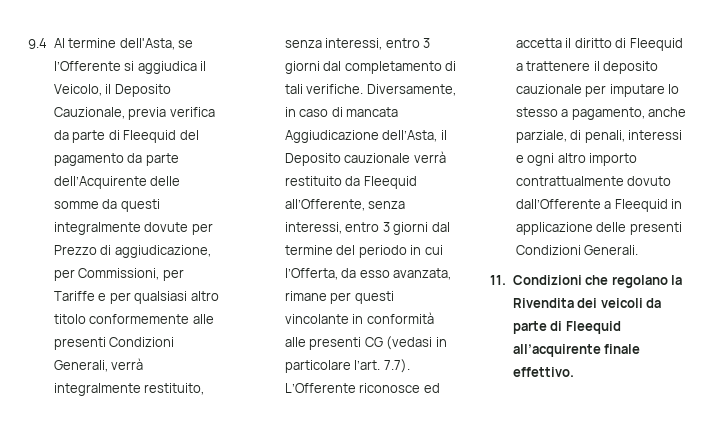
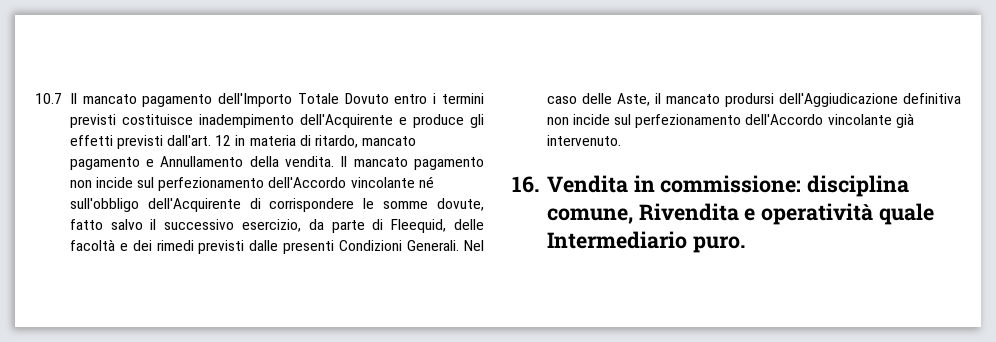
- 9.4 Al termine dell'Asta, se l’Offerente si aggiudica il Veicolo, il Deposito Cauzionale, previa verifica da parte di Fleequid del pagamento da parte dell’Acquirente delle somme da questi integralmente dovute per Prezzo di aggiudicazione, per Commissioni, per Tariffe e per qualsiasi altro titolo conformemente alle presenti Condizioni Generali, verrà integralmente restituito, senza interessi, entro 3 giorni dal completamento di tali verifiche. Diversamente, in caso di mancata Aggiudicazione dell’Asta, il Deposito cauzionale verrà restituito da Fleequid all’Offerente, senza interessi, entro 3 giorni dal termine del periodo in cui l’Offerta, da esso avanzata, rimane per questi vincolante in conformità alle presenti CG (vedasi in particolare l’art. 7.7). L’Offerente riconosce ed accetta il diritto di Fleequid a trattenere il deposito cauzionale per imputare lo stesso a pagamento, anche parziale, di penali, interessi e ogni altro importo contrattualmente dovuto dall’Offerente a Fleequid in applicazione delle presenti Condizioni Generali.
- 11. Condizioni che regolano la Rivendita dei veicoli da parte di Fleequid all’acquirente finale effettivo.
+ 10.7 Il mancato pagamento dell'Importo Totale Dovuto entro i termini previsti costituisce inadempimento dell'Acquirente e produce gli effetti previsti dall'art. 12 in materia di ritardo, mancato pagamento e Annullamento della vendita. Il mancato pagamento non incide sul perfezionamento dell'Accordo vincolante né sull'obbligo dell'Acquirente di corrispondere le somme dovute, fatto salvo il successivo esercizio, da parte di Fleequid, delle facoltà e dei rimedi previsti dalle presenti Condizioni Generali. Nel caso delle Aste, il mancato prodursi dell'Aggiudicazione definitiva non incide sul perfezionamento dell'Accordo vincolante già intervenuto.
+ 16. Vendita in commissione: disciplina comune, Rivendita e operatività quale Intermediario puro.

